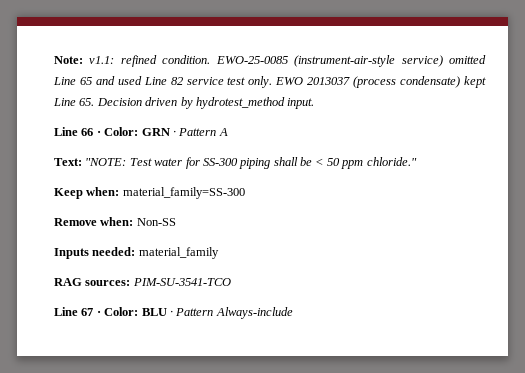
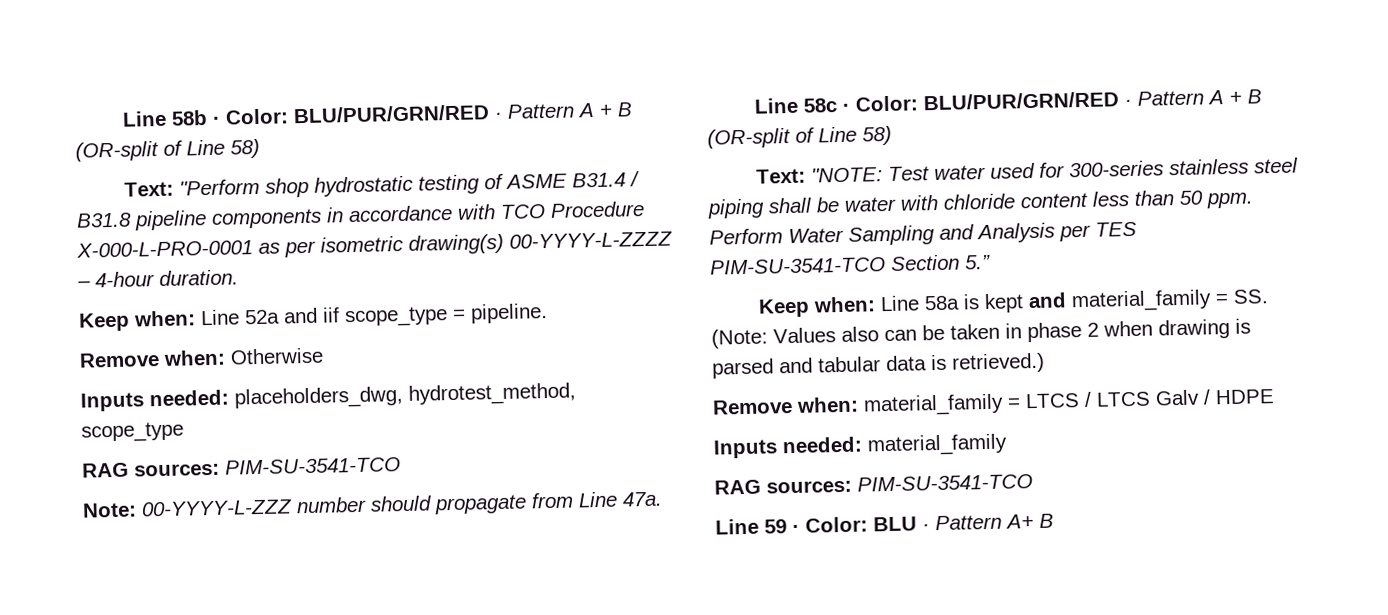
- Note: v1.1: refined condition. EWO-25-0085 (instrument-air-style service) omitted Line 65 and used Line 82 service test only. EWO 2013037 (process condensate) kept Line 65. Decision driven by hydrotest_method input.
- Line 66 · Color: GRN · Pattern A
- Text: "NOTE: Test water for SS-300 piping shall be < 50 ppm chloride."
- Keep when: material_family=SS-300
- Remove when: Non-SS
+ Line 58b · Color: BLU/PUR/GRN/RED · Pattern A + B (OR-split of Line 58)
+ Text: "Perform shop hydrostatic testing of ASME B31.4 / B31.8 pipeline components in accordance with TCO Procedure X-000-L-PRO-0001 as per isometric drawing(s) 00-YYYY-L-ZZZZ – 4-hour duration.
+ Keep when: Line 52a and iif scope_type = pipeline.
+ Remove when: Otherwise
+ Inputs needed: placeholders_dwg, hydrotest_method, scope_type
+ RAG sources: PIM-SU-3541-TCO
+ Note: 00-YYYY-L-ZZZ number should propagate from Line 47a.
+ Line 58c · Color: BLU/PUR/GRN/RED · Pattern A + B (OR-split of Line 58)
+ Text: "NOTE: Test water used for 300-series stainless steel piping shall be water with chloride content less than 50 ppm. Perform Water Sampling and Analysis per TES PIM-SU-3541-TCO Section 5.”
+ Keep when: Line 58a is kept and material_family = SS. (Note: Values also can be taken in phase 2 when drawing is parsed and tabular data is retrieved.)
+ Remove when: material_family = LTCS / LTCS Galv / HDPE
- Line 67 · Color: BLU · Pattern Always-include
+ Line 59 · Color: BLU · Pattern A+ B

